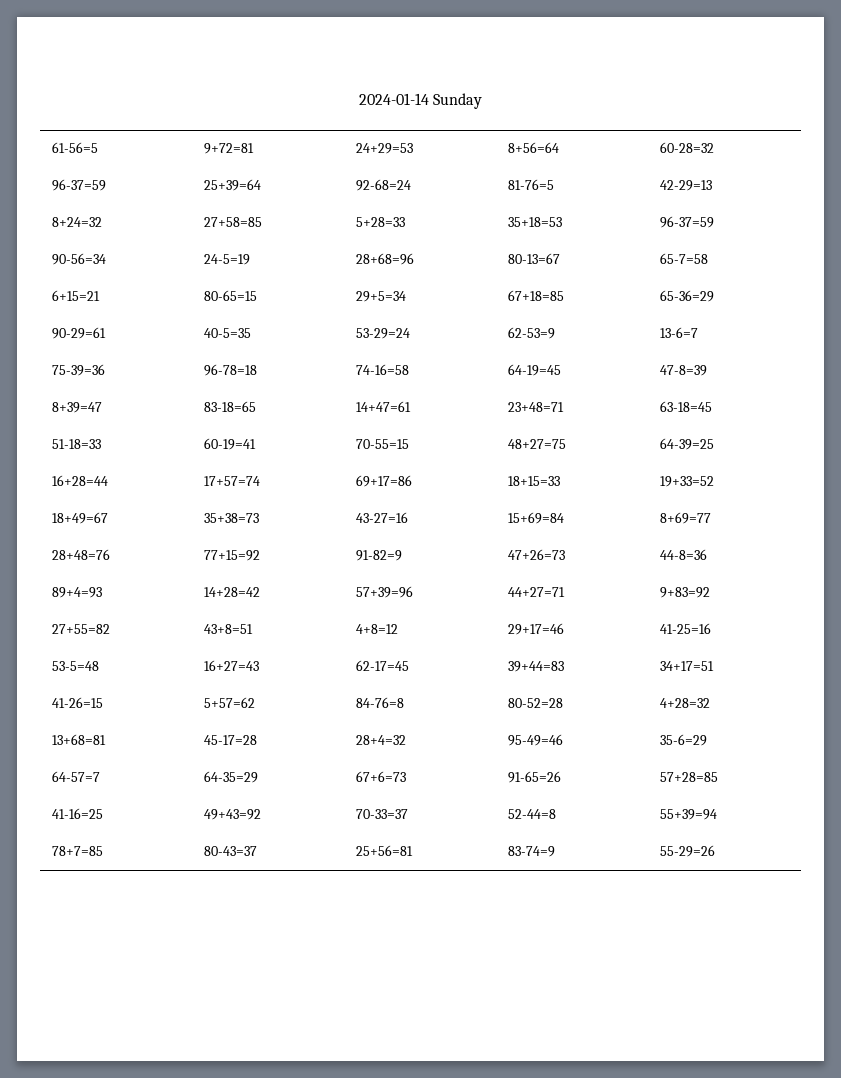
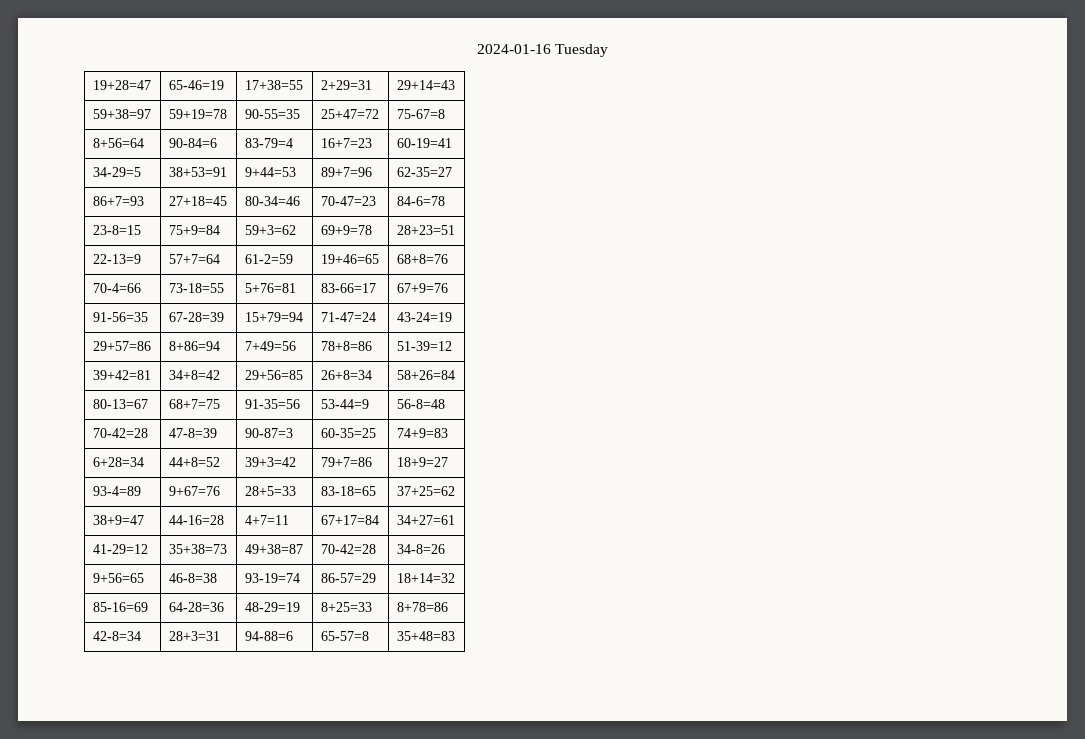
- 2024-01-14 Sunday
- 61-56=5 | 9+72=81 | 24+29=53 | 8+56=64 | 60-28=32
- 96-37=59 | 25+39=64 | 92-68=24 | 81-76=5 | 42-29=13
- 8+24=32 | 27+58=85 | 5+28=33 | 35+18=53 | 96-37=59
- 90-56=34 | 24-5=19 | 28+68=96 | 80-13=67 | 65-7=58
- 6+15=21 | 80-65=15 | 29+5=34 | 67+18=85 | 65-36=29
- 90-29=61 | 40-5=35 | 53-29=24 | 62-53=9 | 13-6=7
- 75-39=36 | 96-78=18 | 74-16=58 | 64-19=45 | 47-8=39
- 8+39=47 | 83-18=65 | 14+47=61 | 23+48=71 | 63-18=45
- 51-18=33 | 60-19=41 | 70-55=15 | 48+27=75 | 64-39=25
- 16+28=44 | 17+57=74 | 69+17=86 | 18+15=33 | 19+33=52
- 18+49=67 | 35+38=73 | 43-27=16 | 15+69=84 | 8+69=77
- 28+48=76 | 77+15=92 | 91-82=9 | 47+26=73 | 44-8=36
- 89+4=93 | 14+28=42 | 57+39=96 | 44+27=71 | 9+83=92
- 27+55=82 | 43+8=51 | 4+8=12 | 29+17=46 | 41-25=16
- 53-5=48 | 16+27=43 | 62-17=45 | 39+44=83 | 34+17=51
- 41-26=15 | 5+57=62 | 84-76=8 | 80-52=28 | 4+28=32
- 13+68=81 | 45-17=28 | 28+4=32 | 95-49=46 | 35-6=29
- 64-57=7 | 64-35=29 | 67+6=73 | 91-65=26 | 57+28=85
- 41-16=25 | 49+43=92 | 70-33=37 | 52-44=8 | 55+39=94
- 78+7=85 | 80-43=37 | 25+56=81 | 83-74=9 | 55-29=26
+ 2024-01-16 Tuesday
+ 19+28=47 | 65-46=19 | 17+38=55 | 2+29=31 | 29+14=43
+ 59+38=97 | 59+19=78 | 90-55=35 | 25+47=72 | 75-67=8
+ 8+56=64 | 90-84=6 | 83-79=4 | 16+7=23 | 60-19=41
+ 34-29=5 | 38+53=91 | 9+44=53 | 89+7=96 | 62-35=27
+ 86+7=93 | 27+18=45 | 80-34=46 | 70-47=23 | 84-6=78
+ 23-8=15 | 75+9=84 | 59+3=62 | 69+9=78 | 28+23=51
+ 22-13=9 | 57+7=64 | 61-2=59 | 19+46=65 | 68+8=76
+ 70-4=66 | 73-18=55 | 5+76=81 | 83-66=17 | 67+9=76
+ 91-56=35 | 67-28=39 | 15+79=94 | 71-47=24 | 43-24=19
+ 29+57=86 | 8+86=94 | 7+49=56 | 78+8=86 | 51-39=12
+ 39+42=81 | 34+8=42 | 29+56=85 | 26+8=34 | 58+26=84
+ 80-13=67 | 68+7=75 | 91-35=56 | 53-44=9 | 56-8=48
+ 70-42=28 | 47-8=39 | 90-87=3 | 60-35=25 | 74+9=83
+ 6+28=34 | 44+8=52 | 39+3=42 | 79+7=86 | 18+9=27
+ 93-4=89 | 9+67=76 | 28+5=33 | 83-18=65 | 37+25=62
+ 38+9=47 | 44-16=28 | 4+7=11 | 67+17=84 | 34+27=61
+ 41-29=12 | 35+38=73 | 49+38=87 | 70-42=28 | 34-8=26
+ 9+56=65 | 46-8=38 | 93-19=74 | 86-57=29 | 18+14=32
+ 85-16=69 | 64-28=36 | 48-29=19 | 8+25=33 | 8+78=86
+ 42-8=34 | 28+3=31 | 94-88=6 | 65-57=8 | 35+48=83

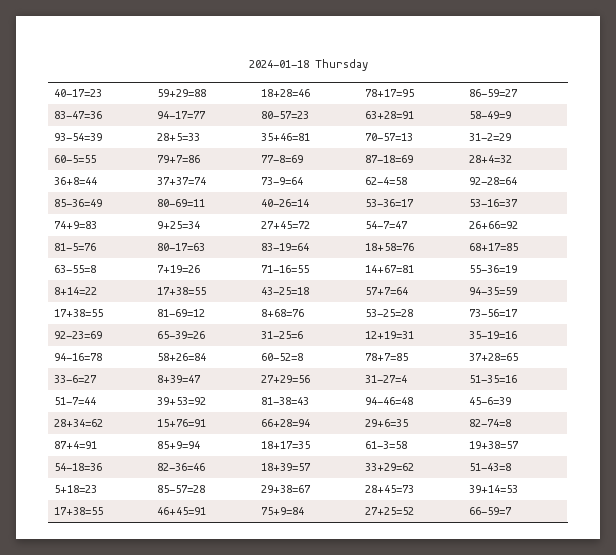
- 2024-01-16 Tuesday
- 19+28=47 | 65-46=19 | 17+38=55 | 2+29=31 | 29+14=43
- 59+38=97 | 59+19=78 | 90-55=35 | 25+47=72 | 75-67=8
- 8+56=64 | 90-84=6 | 83-79=4 | 16+7=23 | 60-19=41
- 34-29=5 | 38+53=91 | 9+44=53 | 89+7=96 | 62-35=27
- 86+7=93 | 27+18=45 | 80-34=46 | 70-47=23 | 84-6=78
- 23-8=15 | 75+9=84 | 59+3=62 | 69+9=78 | 28+23=51
- 22-13=9 | 57+7=64 | 61-2=59 | 19+46=65 | 68+8=76
- 70-4=66 | 73-18=55 | 5+76=81 | 83-66=17 | 67+9=76
- 91-56=35 | 67-28=39 | 15+79=94 | 71-47=24 | 43-24=19
- 29+57=86 | 8+86=94 | 7+49=56 | 78+8=86 | 51-39=12
- 39+42=81 | 34+8=42 | 29+56=85 | 26+8=34 | 58+26=84
- 80-13=67 | 68+7=75 | 91-35=56 | 53-44=9 | 56-8=48
- 70-42=28 | 47-8=39 | 90-87=3 | 60-35=25 | 74+9=83
- 6+28=34 | 44+8=52 | 39+3=42 | 79+7=86 | 18+9=27
- 93-4=89 | 9+67=76 | 28+5=33 | 83-18=65 | 37+25=62
- 38+9=47 | 44-16=28 | 4+7=11 | 67+17=84 | 34+27=61
- 41-29=12 | 35+38=73 | 49+38=87 | 70-42=28 | 34-8=26
- 9+56=65 | 46-8=38 | 93-19=74 | 86-57=29 | 18+14=32
- 85-16=69 | 64-28=36 | 48-29=19 | 8+25=33 | 8+78=86
- 42-8=34 | 28+3=31 | 94-88=6 | 65-57=8 | 35+48=83
+ 2024-01-18 Thursday
+ 40-17=23 | 59+29=88 | 18+28=46 | 78+17=95 | 86-59=27
+ 83-47=36 | 94-17=77 | 80-57=23 | 63+28=91 | 58-49=9
+ 93-54=39 | 28+5=33 | 35+46=81 | 70-57=13 | 31-2=29
+ 60-5=55 | 79+7=86 | 77-8=69 | 87-18=69 | 28+4=32
+ 36+8=44 | 37+37=74 | 73-9=64 | 62-4=58 | 92-28=64
+ 85-36=49 | 80-69=11 | 40-26=14 | 53-36=17 | 53-16=37
+ 74+9=83 | 9+25=34 | 27+45=72 | 54-7=47 | 26+66=92
+ 81-5=76 | 80-17=63 | 83-19=64 | 18+58=76 | 68+17=85
+ 63-55=8 | 7+19=26 | 71-16=55 | 14+67=81 | 55-36=19
+ 8+14=22 | 17+38=55 | 43-25=18 | 57+7=64 | 94-35=59
+ 17+38=55 | 81-69=12 | 8+68=76 | 53-25=28 | 73-56=17
+ 92-23=69 | 65-39=26 | 31-25=6 | 12+19=31 | 35-19=16
+ 94-16=78 | 58+26=84 | 60-52=8 | 78+7=85 | 37+28=65
+ 33-6=27 | 8+39=47 | 27+29=56 | 31-27=4 | 51-35=16
+ 51-7=44 | 39+53=92 | 81-38=43 | 94-46=48 | 45-6=39
+ 28+34=62 | 15+76=91 | 66+28=94 | 29+6=35 | 82-74=8
+ 87+4=91 | 85+9=94 | 18+17=35 | 61-3=58 | 19+38=57
+ 54-18=36 | 82-36=46 | 18+39=57 | 33+29=62 | 51-43=8
+ 5+18=23 | 85-57=28 | 29+38=67 | 28+45=73 | 39+14=53
+ 17+38=55 | 46+45=91 | 75+9=84 | 27+25=52 | 66-59=7

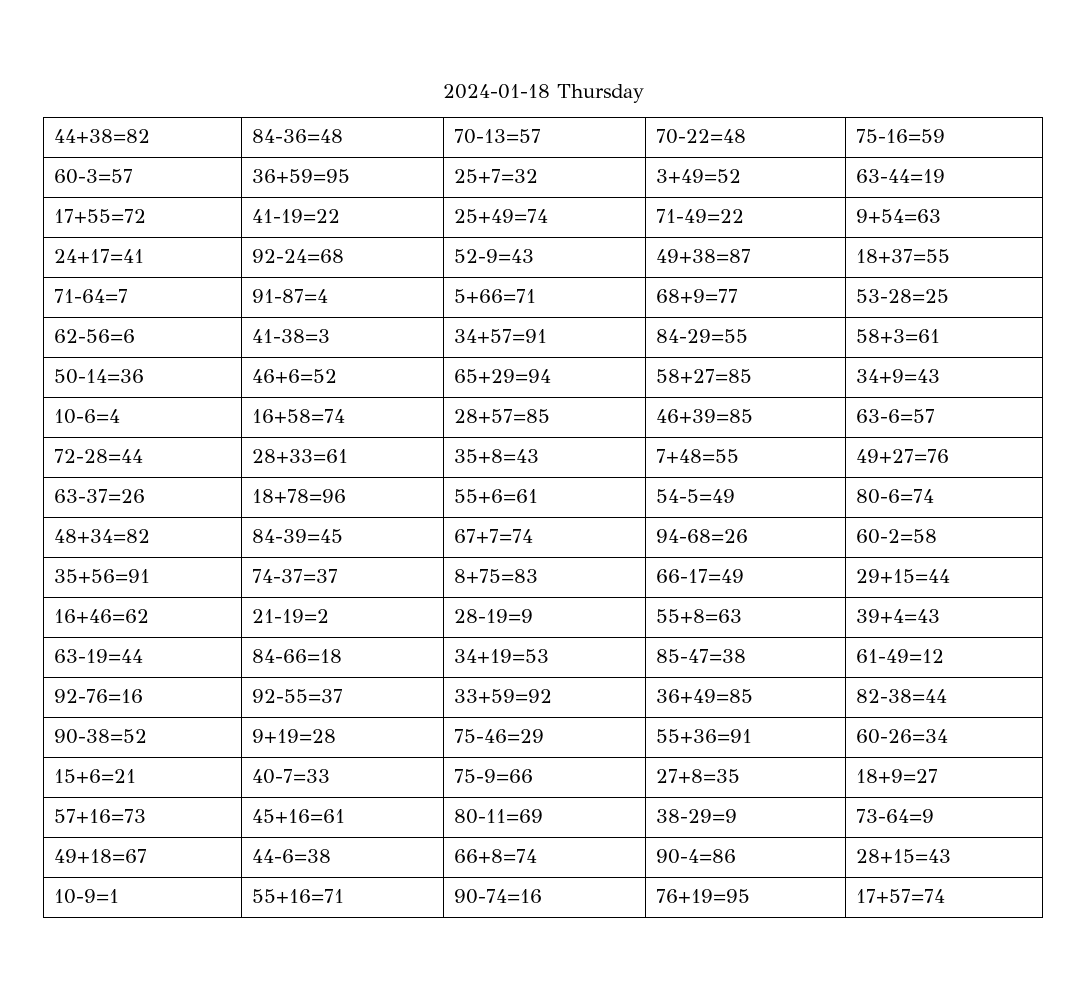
- 40-17=23 | 59+29=88 | 18+28=46 | 78+17=95 | 86-59=27
- 83-47=36 | 94-17=77 | 80-57=23 | 63+28=91 | 58-49=9
- 93-54=39 | 28+5=33 | 35+46=81 | 70-57=13 | 31-2=29
- 60-5=55 | 79+7=86 | 77-8=69 | 87-18=69 | 28+4=32
- 36+8=44 | 37+37=74 | 73-9=64 | 62-4=58 | 92-28=64
- 85-36=49 | 80-69=11 | 40-26=14 | 53-36=17 | 53-16=37
- 74+9=83 | 9+25=34 | 27+45=72 | 54-7=47 | 26+66=92
- 81-5=76 | 80-17=63 | 83-19=64 | 18+58=76 | 68+17=85
- 63-55=8 | 7+19=26 | 71-16=55 | 14+67=81 | 55-36=19
- 8+14=22 | 17+38=55 | 43-25=18 | 57+7=64 | 94-35=59
- 17+38=55 | 81-69=12 | 8+68=76 | 53-25=28 | 73-56=17
- 92-23=69 | 65-39=26 | 31-25=6 | 12+19=31 | 35-19=16
- 94-16=78 | 58+26=84 | 60-52=8 | 78+7=85 | 37+28=65
- 33-6=27 | 8+39=47 | 27+29=56 | 31-27=4 | 51-35=16
- 51-7=44 | 39+53=92 | 81-38=43 | 94-46=48 | 45-6=39
- 28+34=62 | 15+76=91 | 66+28=94 | 29+6=35 | 82-74=8
- 87+4=91 | 85+9=94 | 18+17=35 | 61-3=58 | 19+38=57
- 54-18=36 | 82-36=46 | 18+39=57 | 33+29=62 | 51-43=8
- 5+18=23 | 85-57=28 | 29+38=67 | 28+45=73 | 39+14=53
- 17+38=55 | 46+45=91 | 75+9=84 | 27+25=52 | 66-59=7
+ 44+38=82 | 84-36=48 | 70-13=57 | 70-22=48 | 75-16=59
+ 60-3=57 | 36+59=95 | 25+7=32 | 3+49=52 | 63-44=19
+ 17+55=72 | 41-19=22 | 25+49=74 | 71-49=22 | 9+54=63
+ 24+17=41 | 92-24=68 | 52-9=43 | 49+38=87 | 18+37=55
+ 71-64=7 | 91-87=4 | 5+66=71 | 68+9=77 | 53-28=25
+ 62-56=6 | 41-38=3 | 34+57=91 | 84-29=55 | 58+3=61
+ 50-14=36 | 46+6=52 | 65+29=94 | 58+27=85 | 34+9=43
+ 10-6=4 | 16+58=74 | 28+57=85 | 46+39=85 | 63-6=57
+ 72-28=44 | 28+33=61 | 35+8=43 | 7+48=55 | 49+27=76
+ 63-37=26 | 18+78=96 | 55+6=61 | 54-5=49 | 80-6=74
+ 48+34=82 | 84-39=45 | 67+7=74 | 94-68=26 | 60-2=58
+ 35+56=91 | 74-37=37 | 8+75=83 | 66-17=49 | 29+15=44
+ 16+46=62 | 21-19=2 | 28-19=9 | 55+8=63 | 39+4=43
+ 63-19=44 | 84-66=18 | 34+19=53 | 85-47=38 | 61-49=12
+ 92-76=16 | 92-55=37 | 33+59=92 | 36+49=85 | 82-38=44
+ 90-38=52 | 9+19=28 | 75-46=29 | 55+36=91 | 60-26=34
+ 15+6=21 | 40-7=33 | 75-9=66 | 27+8=35 | 18+9=27
+ 57+16=73 | 45+16=61 | 80-11=69 | 38-29=9 | 73-64=9
+ 49+18=67 | 44-6=38 | 66+8=74 | 90-4=86 | 28+15=43
+ 10-9=1 | 55+16=71 | 90-74=16 | 76+19=95 | 17+57=74

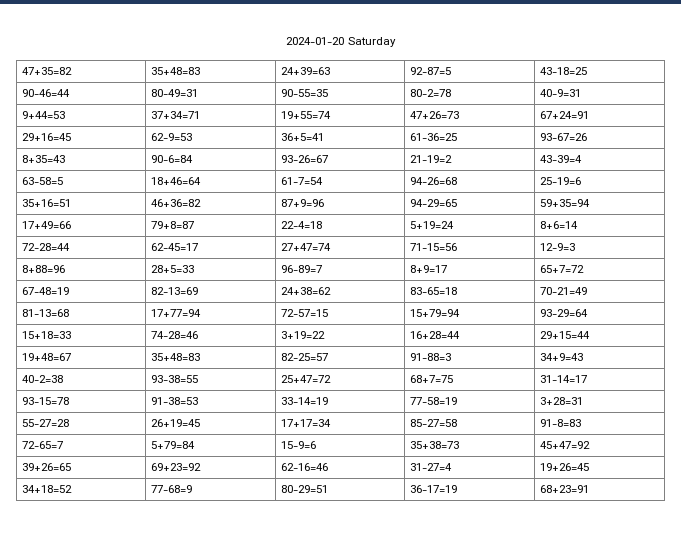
- 2024-01-18 Thursday
- 44+38=82 | 84-36=48 | 70-13=57 | 70-22=48 | 75-16=59
- 60-3=57 | 36+59=95 | 25+7=32 | 3+49=52 | 63-44=19
- 17+55=72 | 41-19=22 | 25+49=74 | 71-49=22 | 9+54=63
- 24+17=41 | 92-24=68 | 52-9=43 | 49+38=87 | 18+37=55
- 71-64=7 | 91-87=4 | 5+66=71 | 68+9=77 | 53-28=25
- 62-56=6 | 41-38=3 | 34+57=91 | 84-29=55 | 58+3=61
- 50-14=36 | 46+6=52 | 65+29=94 | 58+27=85 | 34+9=43
- 10-6=4 | 16+58=74 | 28+57=85 | 46+39=85 | 63-6=57
- 72-28=44 | 28+33=61 | 35+8=43 | 7+48=55 | 49+27=76
- 63-37=26 | 18+78=96 | 55+6=61 | 54-5=49 | 80-6=74
- 48+34=82 | 84-39=45 | 67+7=74 | 94-68=26 | 60-2=58
- 35+56=91 | 74-37=37 | 8+75=83 | 66-17=49 | 29+15=44
- 16+46=62 | 21-19=2 | 28-19=9 | 55+8=63 | 39+4=43
- 63-19=44 | 84-66=18 | 34+19=53 | 85-47=38 | 61-49=12
- 92-76=16 | 92-55=37 | 33+59=92 | 36+49=85 | 82-38=44
- 90-38=52 | 9+19=28 | 75-46=29 | 55+36=91 | 60-26=34
- 15+6=21 | 40-7=33 | 75-9=66 | 27+8=35 | 18+9=27
- 57+16=73 | 45+16=61 | 80-11=69 | 38-29=9 | 73-64=9
- 49+18=67 | 44-6=38 | 66+8=74 | 90-4=86 | 28+15=43
- 10-9=1 | 55+16=71 | 90-74=16 | 76+19=95 | 17+57=74
+ 2024-01-20 Saturday
+ 47+35=82 | 35+48=83 | 24+39=63 | 92-87=5 | 43-18=25
+ 90-46=44 | 80-49=31 | 90-55=35 | 80-2=78 | 40-9=31
+ 9+44=53 | 37+34=71 | 19+55=74 | 47+26=73 | 67+24=91
+ 29+16=45 | 62-9=53 | 36+5=41 | 61-36=25 | 93-67=26
+ 8+35=43 | 90-6=84 | 93-26=67 | 21-19=2 | 43-39=4
+ 63-58=5 | 18+46=64 | 61-7=54 | 94-26=68 | 25-19=6
+ 35+16=51 | 46+36=82 | 87+9=96 | 94-29=65 | 59+35=94
+ 17+49=66 | 79+8=87 | 22-4=18 | 5+19=24 | 8+6=14
+ 72-28=44 | 62-45=17 | 27+47=74 | 71-15=56 | 12-9=3
+ 8+88=96 | 28+5=33 | 96-89=7 | 8+9=17 | 65+7=72
+ 67-48=19 | 82-13=69 | 24+38=62 | 83-65=18 | 70-21=49
+ 81-13=68 | 17+77=94 | 72-57=15 | 15+79=94 | 93-29=64
+ 15+18=33 | 74-28=46 | 3+19=22 | 16+28=44 | 29+15=44
+ 19+48=67 | 35+48=83 | 82-25=57 | 91-88=3 | 34+9=43
+ 40-2=38 | 93-38=55 | 25+47=72 | 68+7=75 | 31-14=17
+ 93-15=78 | 91-38=53 | 33-14=19 | 77-58=19 | 3+28=31
+ 55-27=28 | 26+19=45 | 17+17=34 | 85-27=58 | 91-8=83
+ 72-65=7 | 5+79=84 | 15-9=6 | 35+38=73 | 45+47=92
+ 39+26=65 | 69+23=92 | 62-16=46 | 31-27=4 | 19+26=45
+ 34+18=52 | 77-68=9 | 80-29=51 | 36-17=19 | 68+23=91

